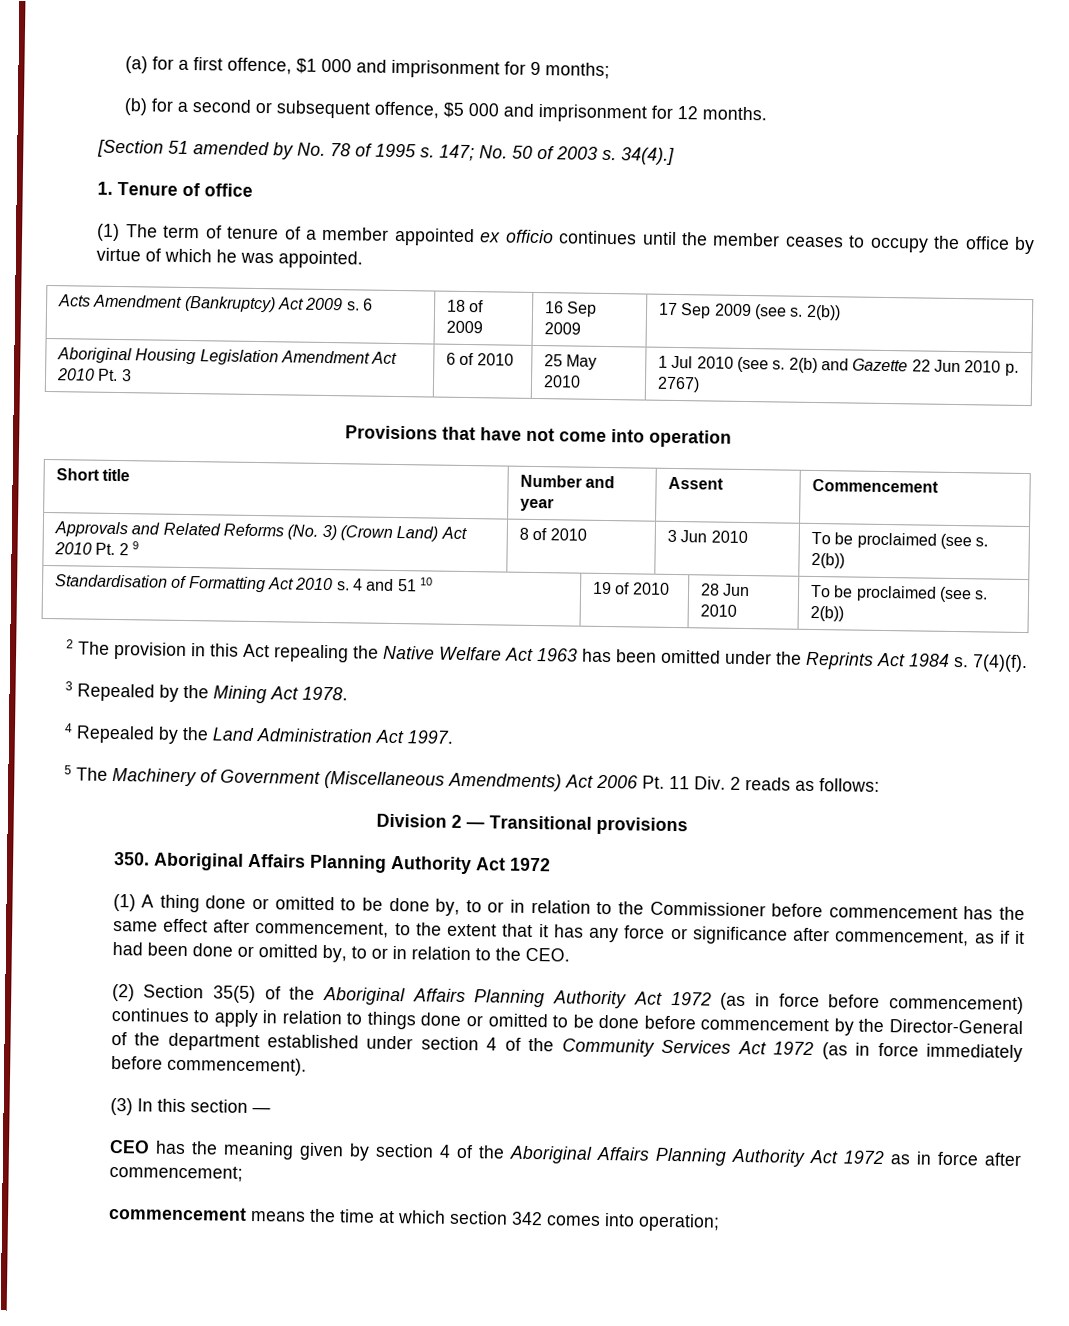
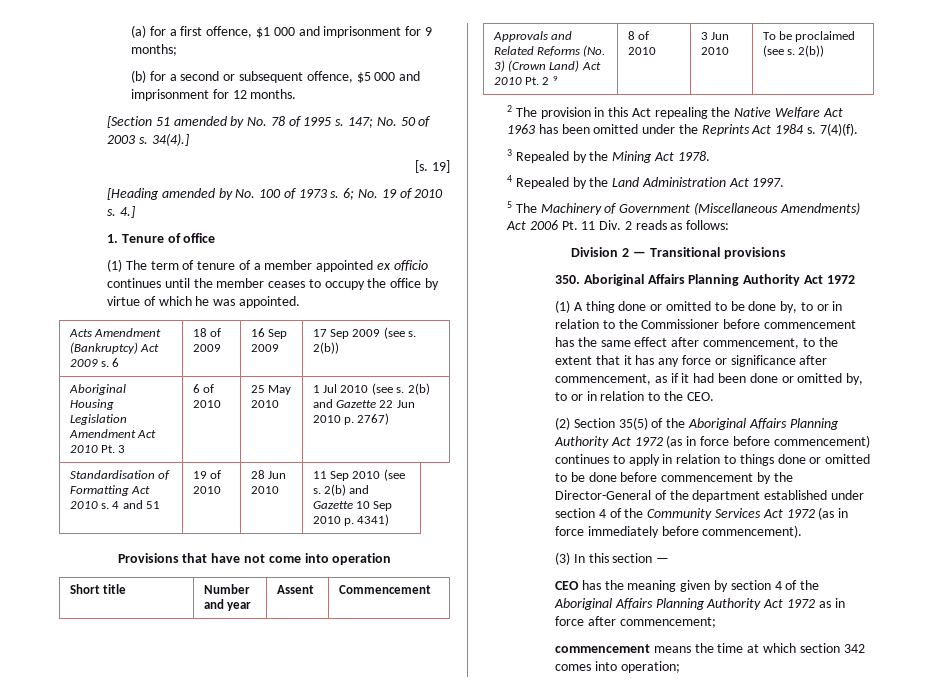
+ [s. 19]
+ [Heading amended by No. 100 of 1973 s. 6; No. 19 of 2010 s. 4.]
+ Standardisation of Formatting Act 2010 s. 4 and 51 | 19 of 2010 | 28 Jun 2010 | 11 Sep 2010 (see s. 2(b) and Gazette 10 Sep 2010 p. 4341)
- Standardisation of Formatting Act 2010 s. 4 and 51 10 | 19 of 2010 | 28 Jun 2010 | To be proclaimed (see s. 2(b))

